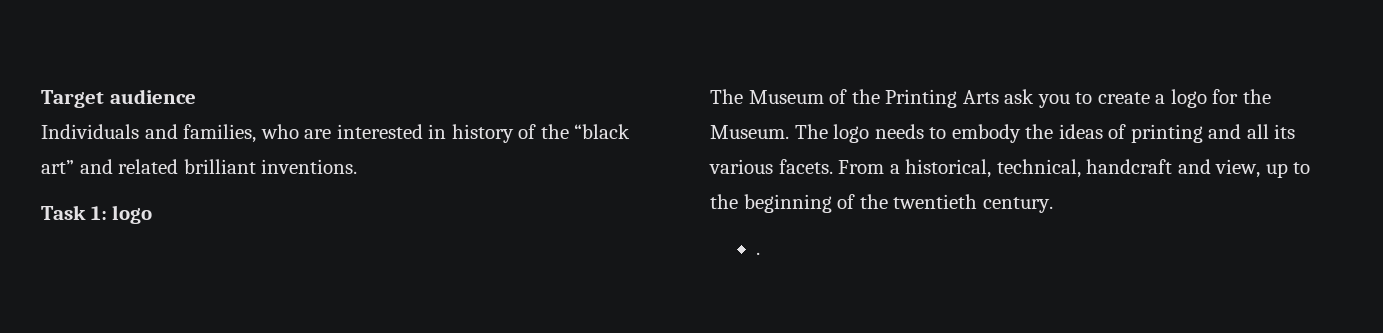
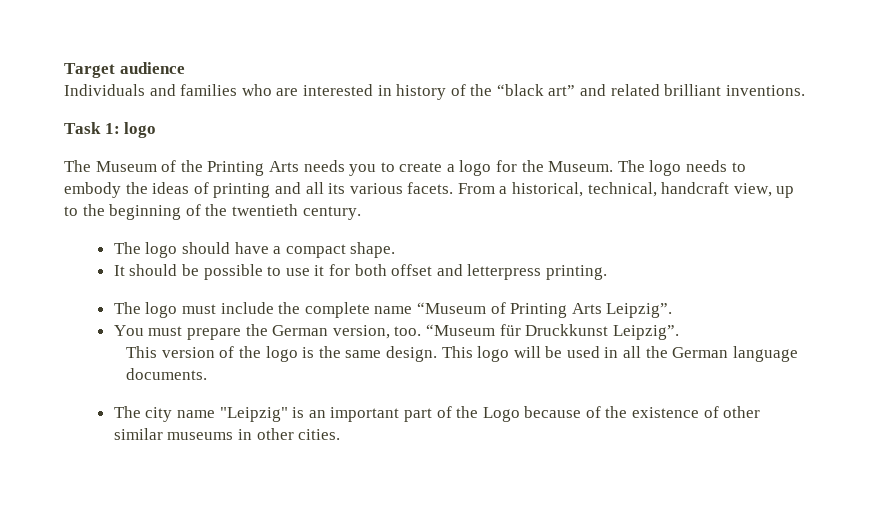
- Individuals and families, who are interested in history of the “black art” and related brilliant inventions.
+ Individuals and families who are interested in history of the “black art” and related brilliant inventions.
- The Museum of the Printing Arts ask you to create a logo for the Museum.
+ The Museum of the Printing Arts needs you to create a logo for the Museum.
- From a historical, technical, handcraft and view, up to the beginning of the twentieth century.
+ From a historical, technical, handcraft view, up to the beginning of the twentieth century.
- .
+ The logo should have a compact shape.
+ It should be possible to use it for both offset and letterpress printing.
+ The logo must include the complete name “Museum of Printing Arts Leipzig”.
+ You must prepare the German version, too. “Museum für Druckkunst Leipzig”.
+ This version of the logo is the same design. This logo will be used in all the German language documents.
+ The city name "Leipzig" is an important part of the Logo because of the existence of other similar museums in other cities.

